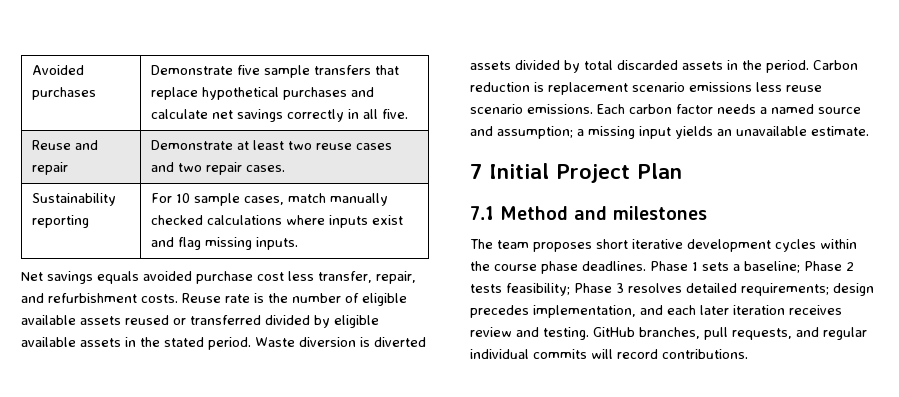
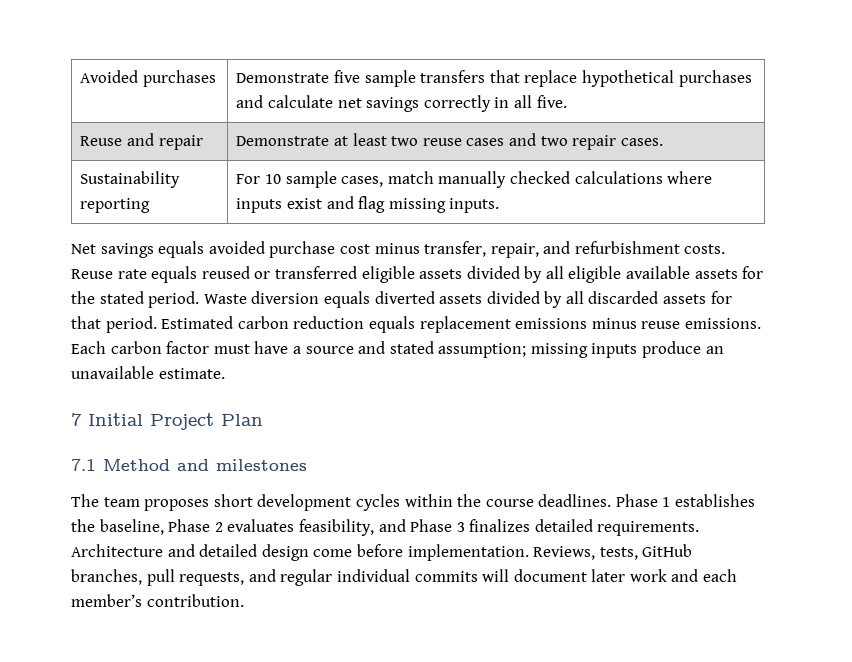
- Net savings equals avoided purchase cost less transfer, repair, and refurbishment costs.
+ Net savings equals avoided purchase cost minus transfer, repair, and refurbishment costs.
- Reuse rate is the number of eligible available assets reused or transferred divided by eligible available assets in the stated period.
+ Reuse rate equals reused or transferred eligible assets divided by all eligible available assets for the stated period.
- Waste diversion is diverted assets divided by total discarded assets in the period. Carbon reduction is replacement scenario emissions less reuse scenario emissions. Each carbon factor needs a named source and assumption; a missing input yields an unavailable estimate.
+ Waste diversion equals diverted assets divided by all discarded assets for that period. Estimated carbon reduction equals replacement emissions minus reuse emissions. Each carbon factor must have a source and stated assumption; missing inputs produce an unavailable estimate.
- The team proposes short iterative development cycles within the course phase deadlines.
+ The team proposes short development cycles within the course deadlines.
- Phase 1 sets a baseline; Phase 2 tests feasibility; Phase 3 resolves detailed requirements; design precedes implementation, and each later iteration receives review and testing. GitHub branches, pull requests, and regular individual commits will record contributions.
+ Phase 1 establishes the baseline, Phase 2 evaluates feasibility, and Phase 3 finalizes detailed requirements. Architecture and detailed design come before implementation. Reviews, tests, GitHub branches, pull requests, and regular individual commits will document later work and each member’s contribution.

